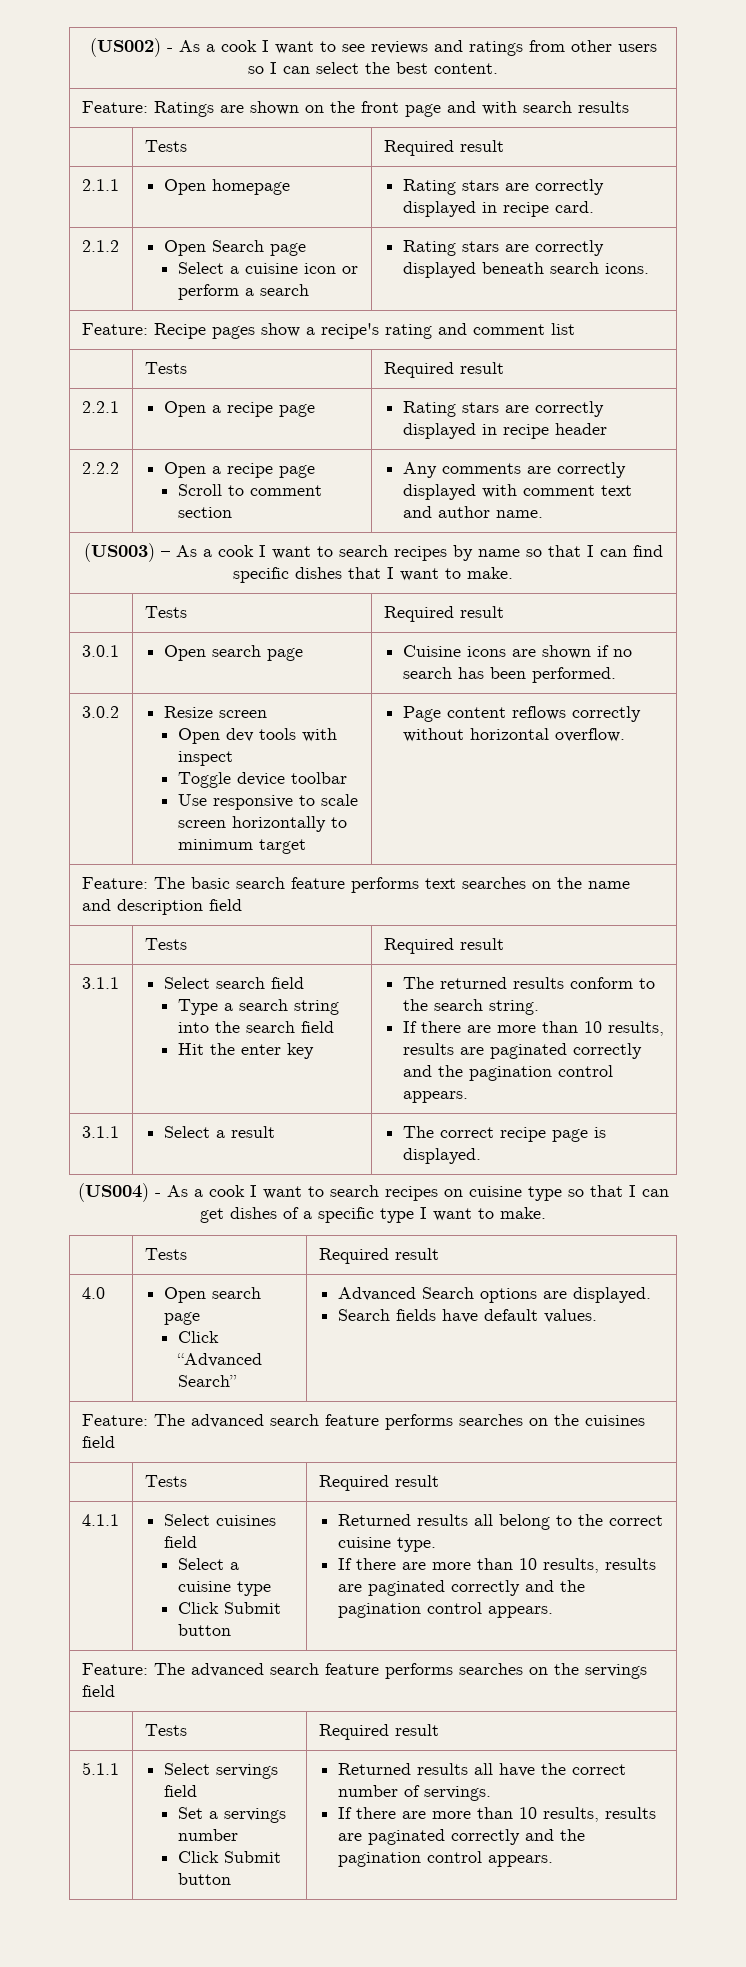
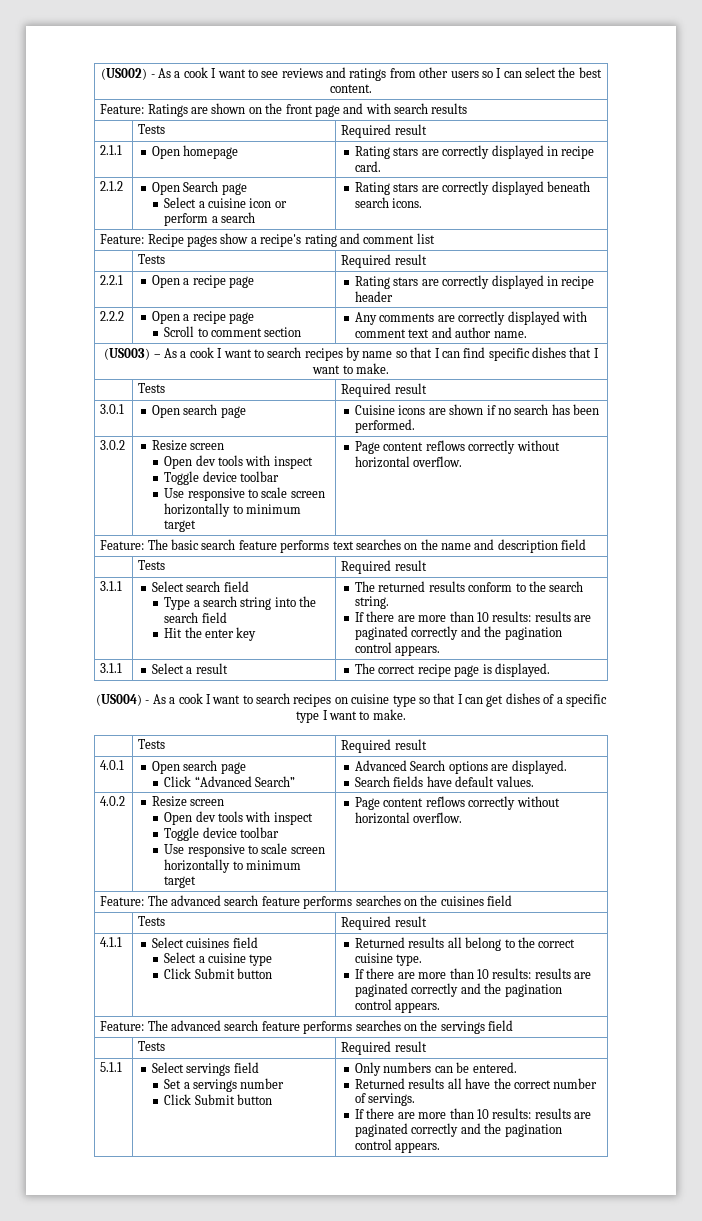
  3.1.1 | Select search field
  Type a search string into the search field
  Hit the enter key | The returned results conform to the search string.
- If there are more than 10 results, results are paginated correctly and the pagination control appears.
+ If there are more than 10 results: results are paginated correctly and the pagination control appears.
- 4.0 | Open search page
+ 4.0.1 | Open search page
+ 4.0.2 | Resize screen
+ Open dev tools with inspect
+ Toggle device toolbar
+ Use responsive to scale screen horizontally to minimum target | Page content reflows correctly without horizontal overflow.
  4.1.1 | Select cuisines field
  Select a cuisine type
  Click Submit button | Returned results all belong to the correct cuisine type.
- If there are more than 10 results, results are paginated correctly and the pagination control appears.
+ If there are more than 10 results: results are paginated correctly and the pagination control appears.
+ Only numbers can be entered.
  Returned results all have the correct number of servings.
- If there are more than 10 results, results are paginated correctly and the pagination control appears.
+ If there are more than 10 results: results are paginated correctly and the pagination control appears.

